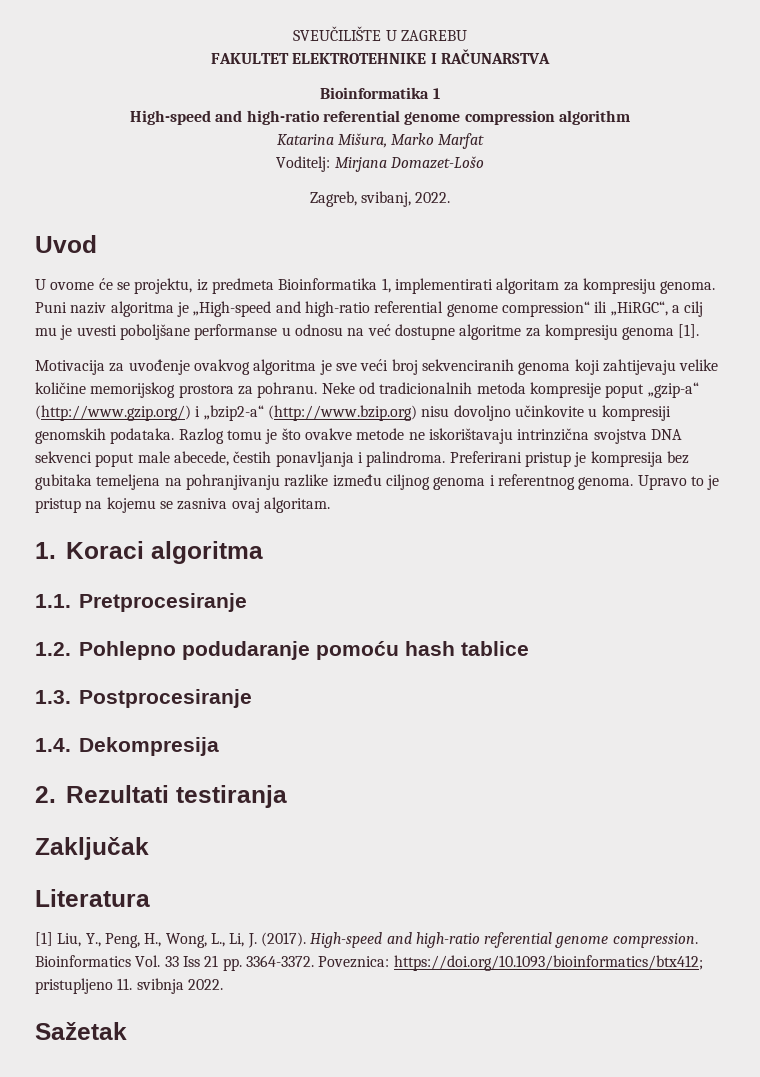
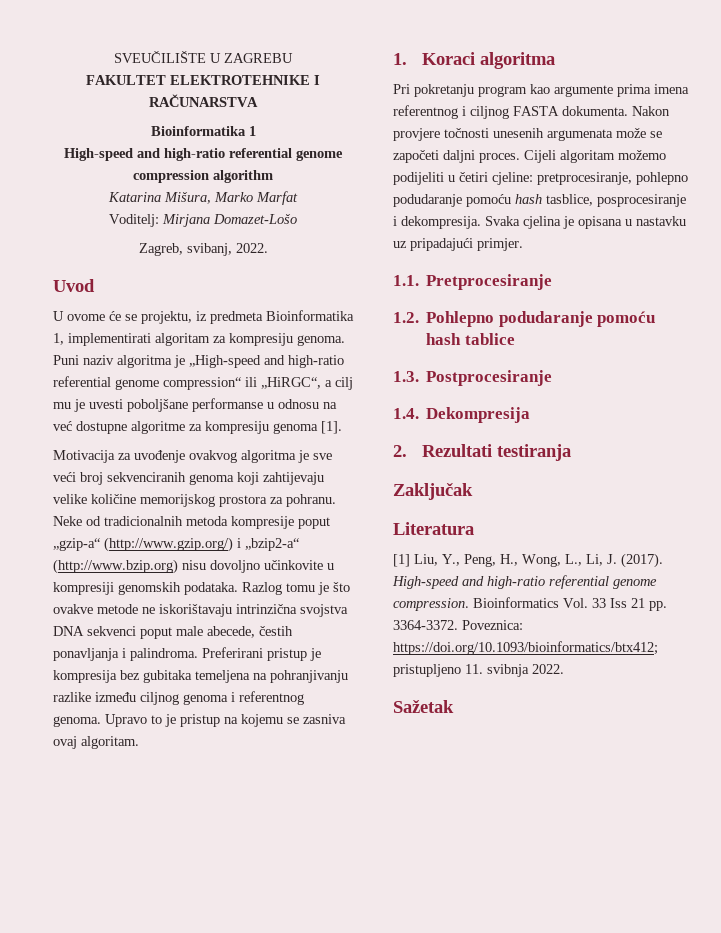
+ Pri pokretanju program kao argumente prima imena referentnog i ciljnog FASTA dokumenta. Nakon provjere točnosti unesenih argumenata može se započeti daljni proces. Cijeli algoritam možemo podijeliti u četiri cjeline: pretprocesiranje, pohlepno podudaranje pomoću hash tasblice, posprocesiranje i dekompresija. Svaka cjelina je opisana u nastavku uz pripadajući primjer.

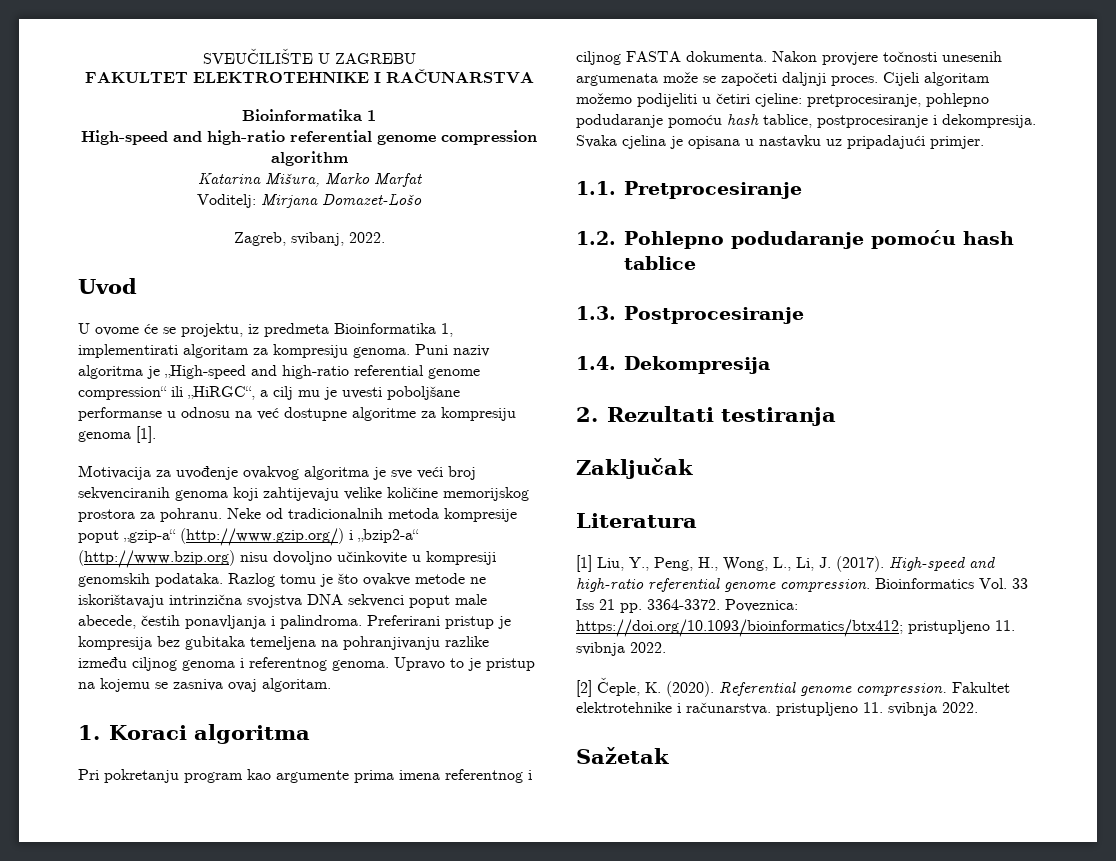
- Nakon provjere točnosti unesenih argumenata može se započeti daljni proces.
+ Nakon provjere točnosti unesenih argumenata može se započeti daljnji proces.
- Cijeli algoritam možemo podijeliti u četiri cjeline: pretprocesiranje, pohlepno podudaranje pomoću hash tasblice, posprocesiranje i dekompresija.
+ Cijeli algoritam možemo podijeliti u četiri cjeline: pretprocesiranje, pohlepno podudaranje pomoću hash tablice, postprocesiranje i dekompresija.
+ [2] Čeple, K. (2020). Referential genome compression. Fakultet elektrotehnike i računarstva. pristupljeno 11. svibnja 2022.

